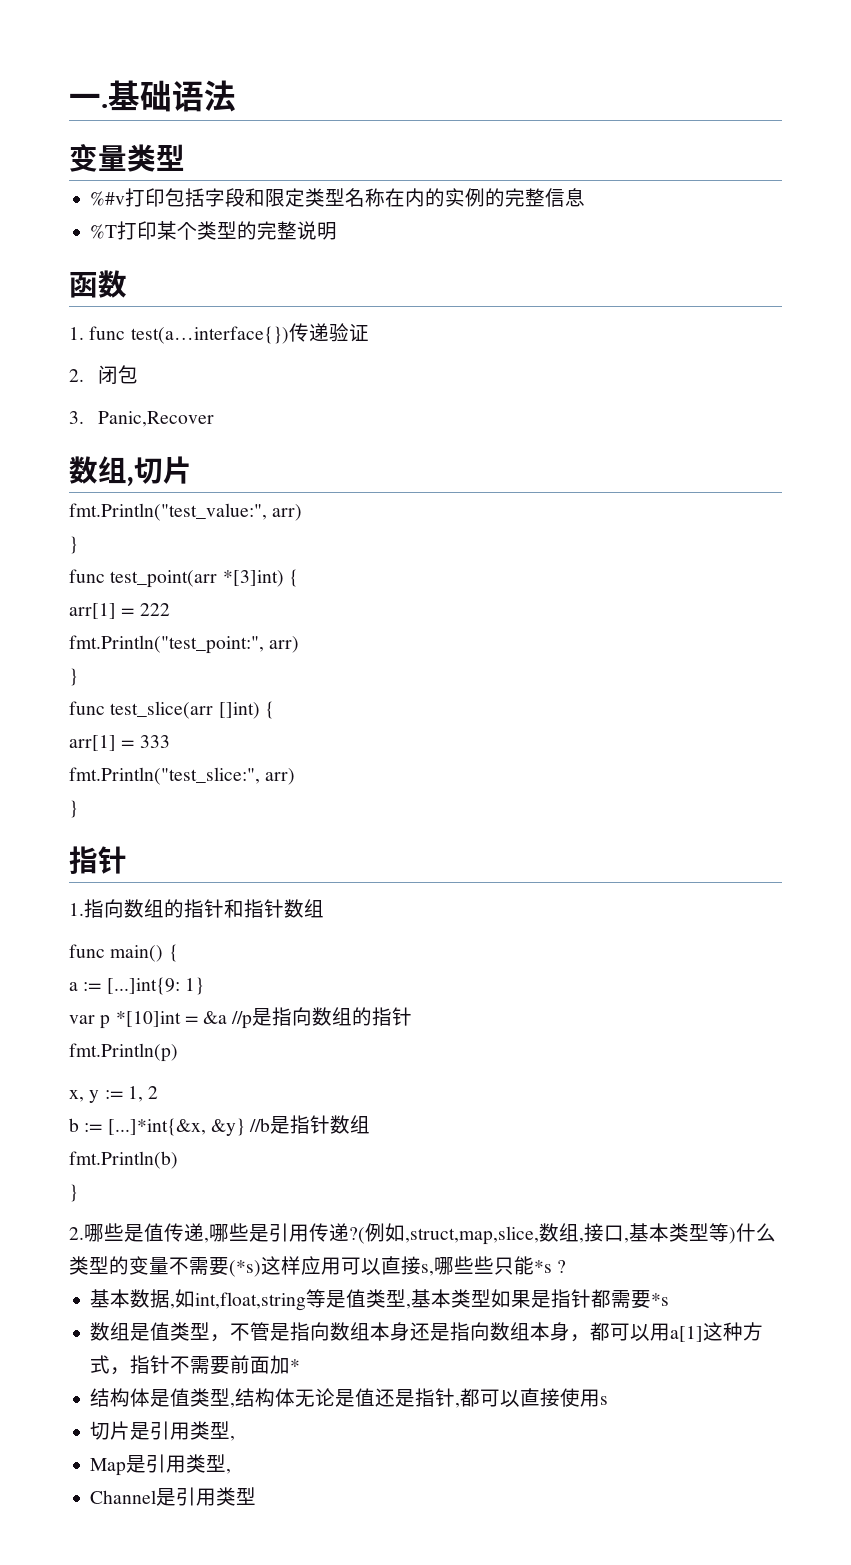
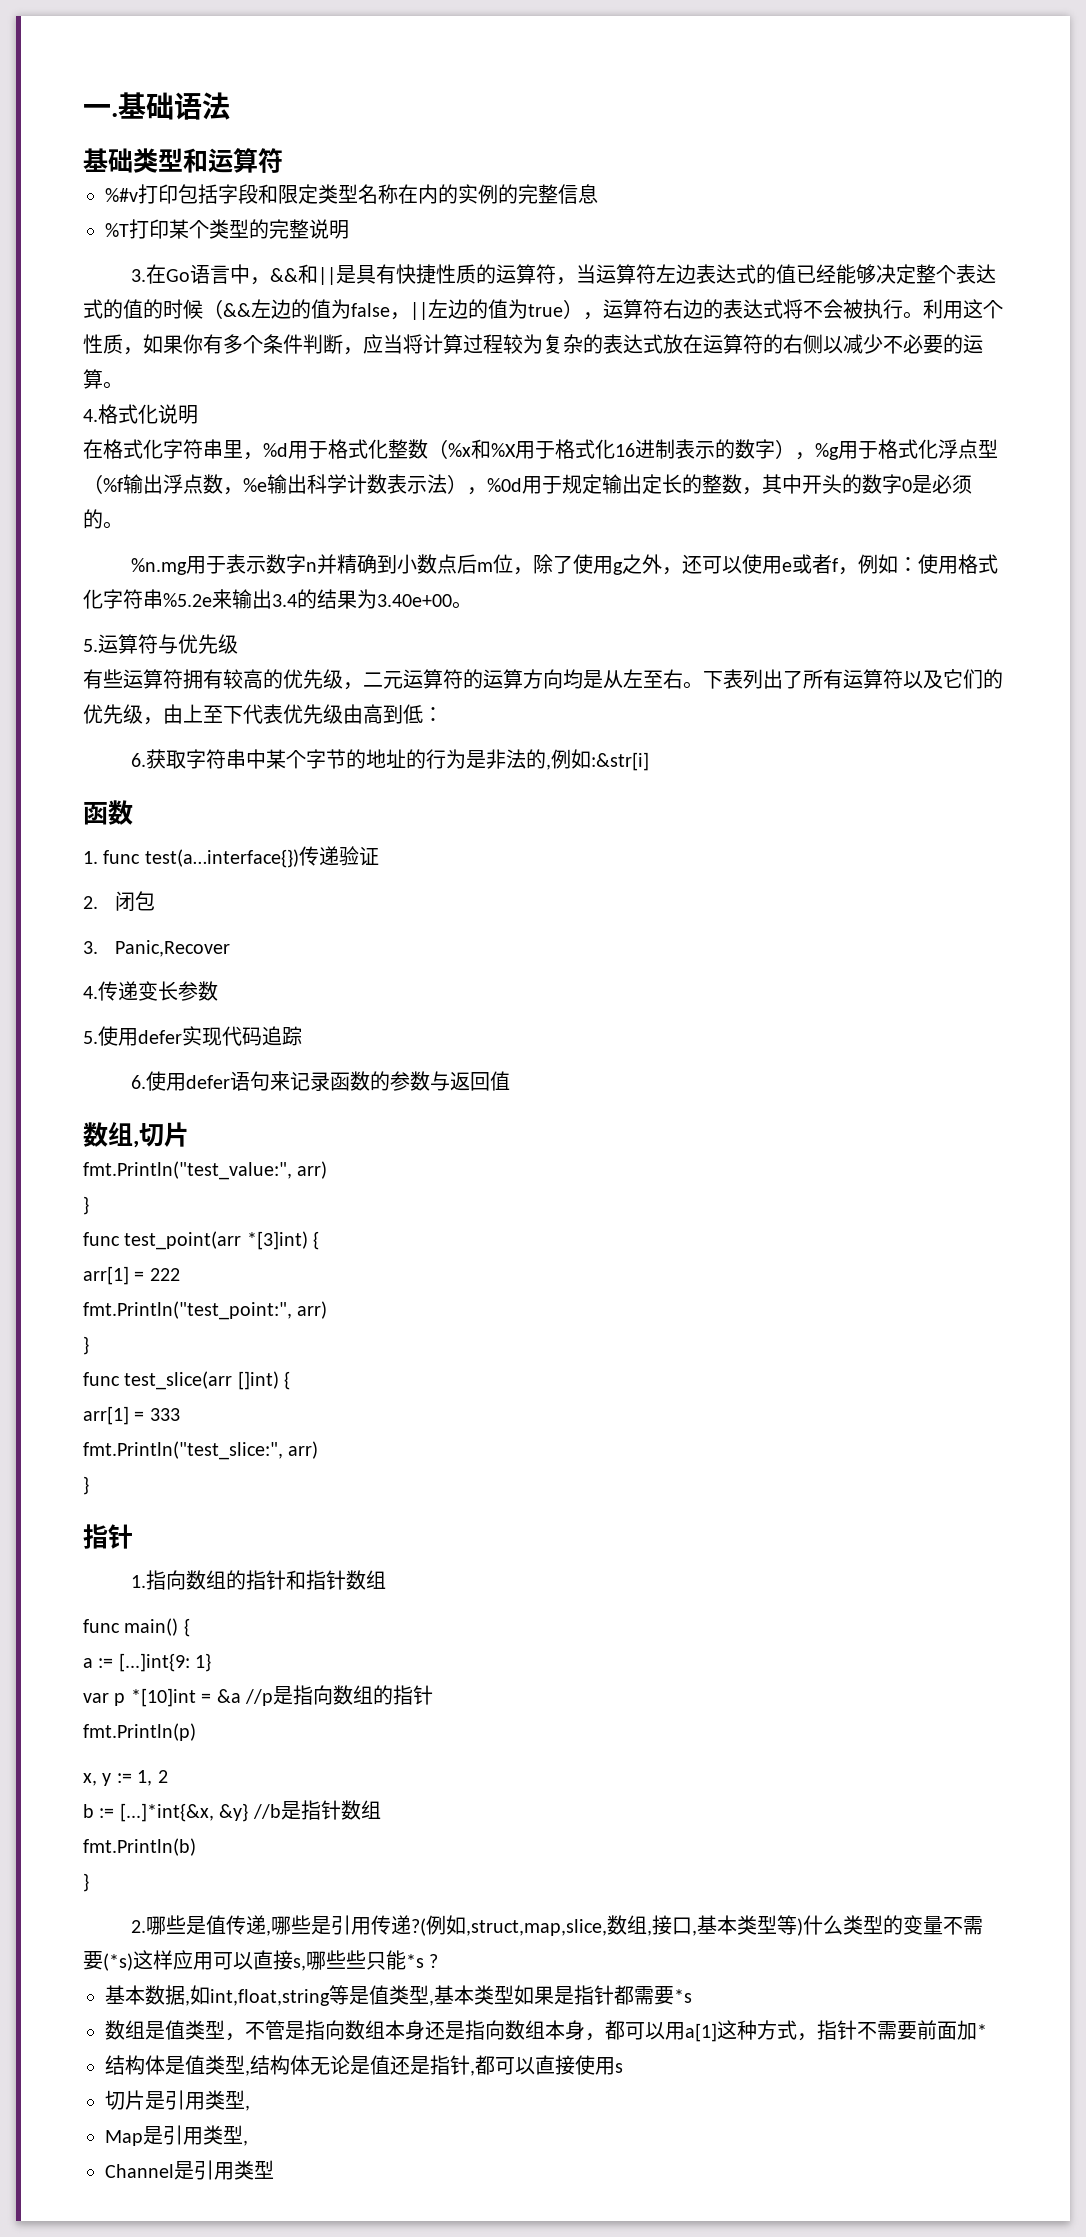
- 变量类型
+ 基础类型和运算符
+ 3.在Go语言中，&&和||是具有快捷性质的运算符，当运算符左边表达式的值已经能够决定整个表达式的值的时候（&&左边的值为false，||左边的值为true），运算符右边的表达式将不会被执行。利用这个性质，如果你有多个条件判断，应当将计算过程较为复杂的表达式放在运算符的右侧以减少不必要的运算。
+ 4.格式化说明
+ 在格式化字符串里，%d用于格式化整数（%x和%X用于格式化16进制表示的数字），%g用于格式化浮点型（%f输出浮点数，%e输出科学计数表示法），%0d用于规定输出定长的整数，其中开头的数字0是必须的。
+ %n.mg用于表示数字n并精确到小数点后m位，除了使用g之外，还可以使用e或者f，例如：使用格式化字符串%5.2e来输出3.4的结果为3.40e+00。
+ 5.运算符与优先级
+ 有些运算符拥有较高的优先级，二元运算符的运算方向均是从左至右。下表列出了所有运算符以及它们的优先级，由上至下代表优先级由高到低：
+ 6.获取字符串中某个字节的地址的行为是非法的,例如:&str[i]
+ 4.传递变长参数
+ 5.使用defer实现代码追踪
+ 6.使用defer语句来记录函数的参数与返回值

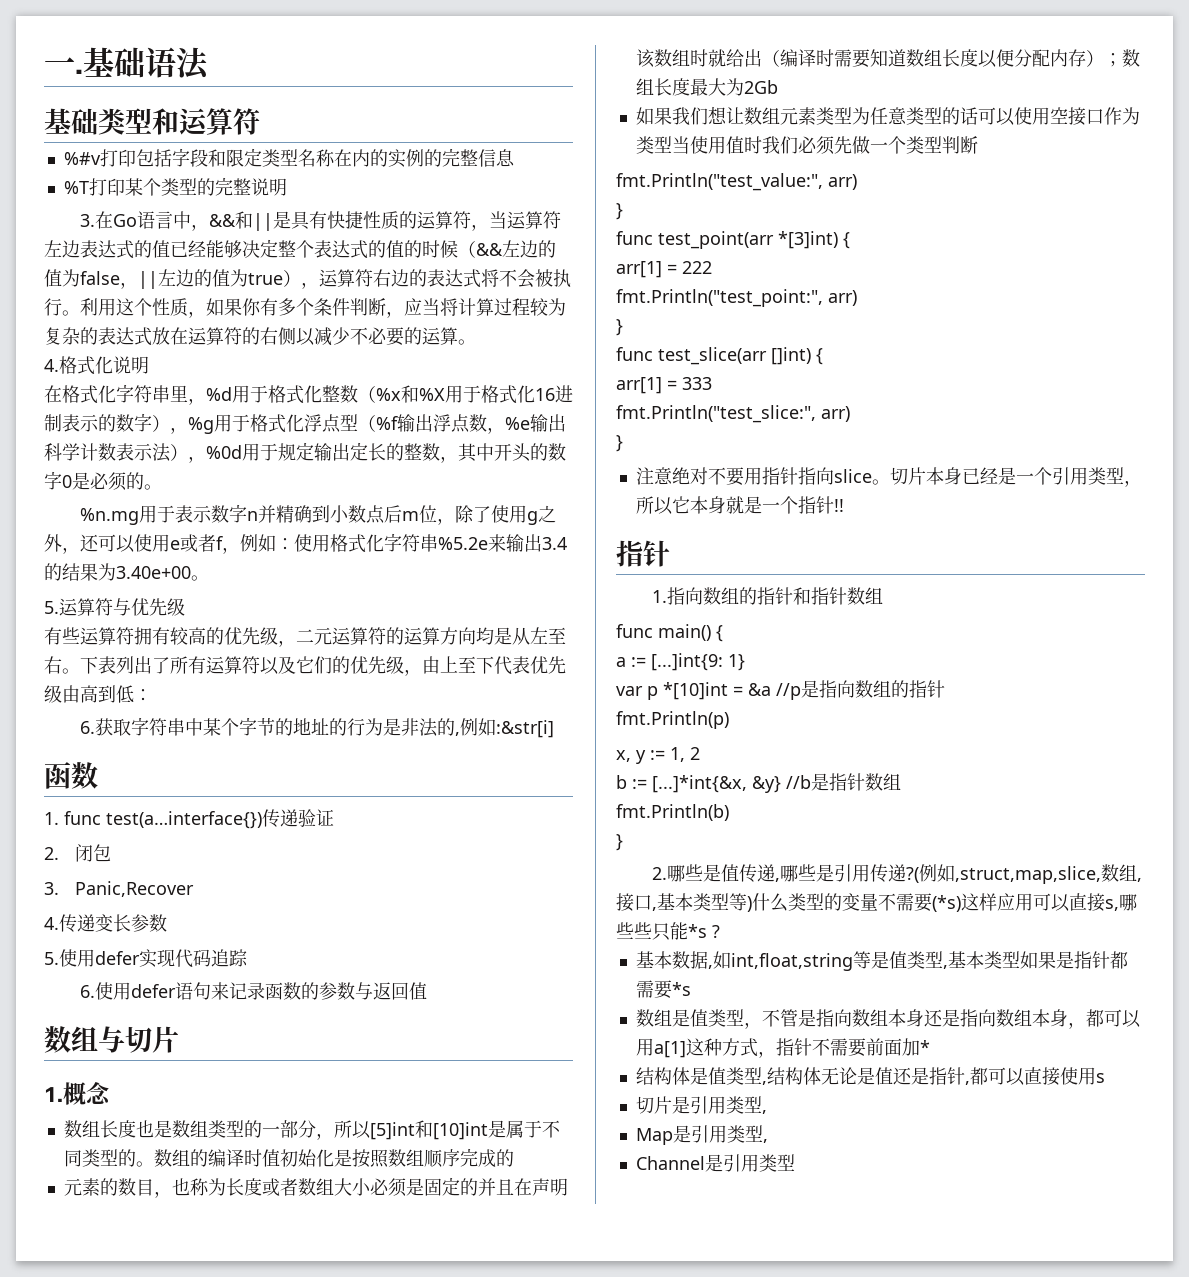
- 数组,切片
+ 数组与切片
+ 1.概念
+ 数组长度也是数组类型的一部分，所以[5]int和[10]int是属于不同类型的。数组的编译时值初始化是按照数组顺序完成的
+ 元素的数目，也称为长度或者数组大小必须是固定的并且在声明该数组时就给出（编译时需要知道数组长度以便分配内存）；数组长度最大为2Gb
+ 如果我们想让数组元素类型为任意类型的话可以使用空接口作为类型当使用值时我们必须先做一个类型判断
+ 注意绝对不要用指针指向slice。切片本身已经是一个引用类型，所以它本身就是一个指针!!

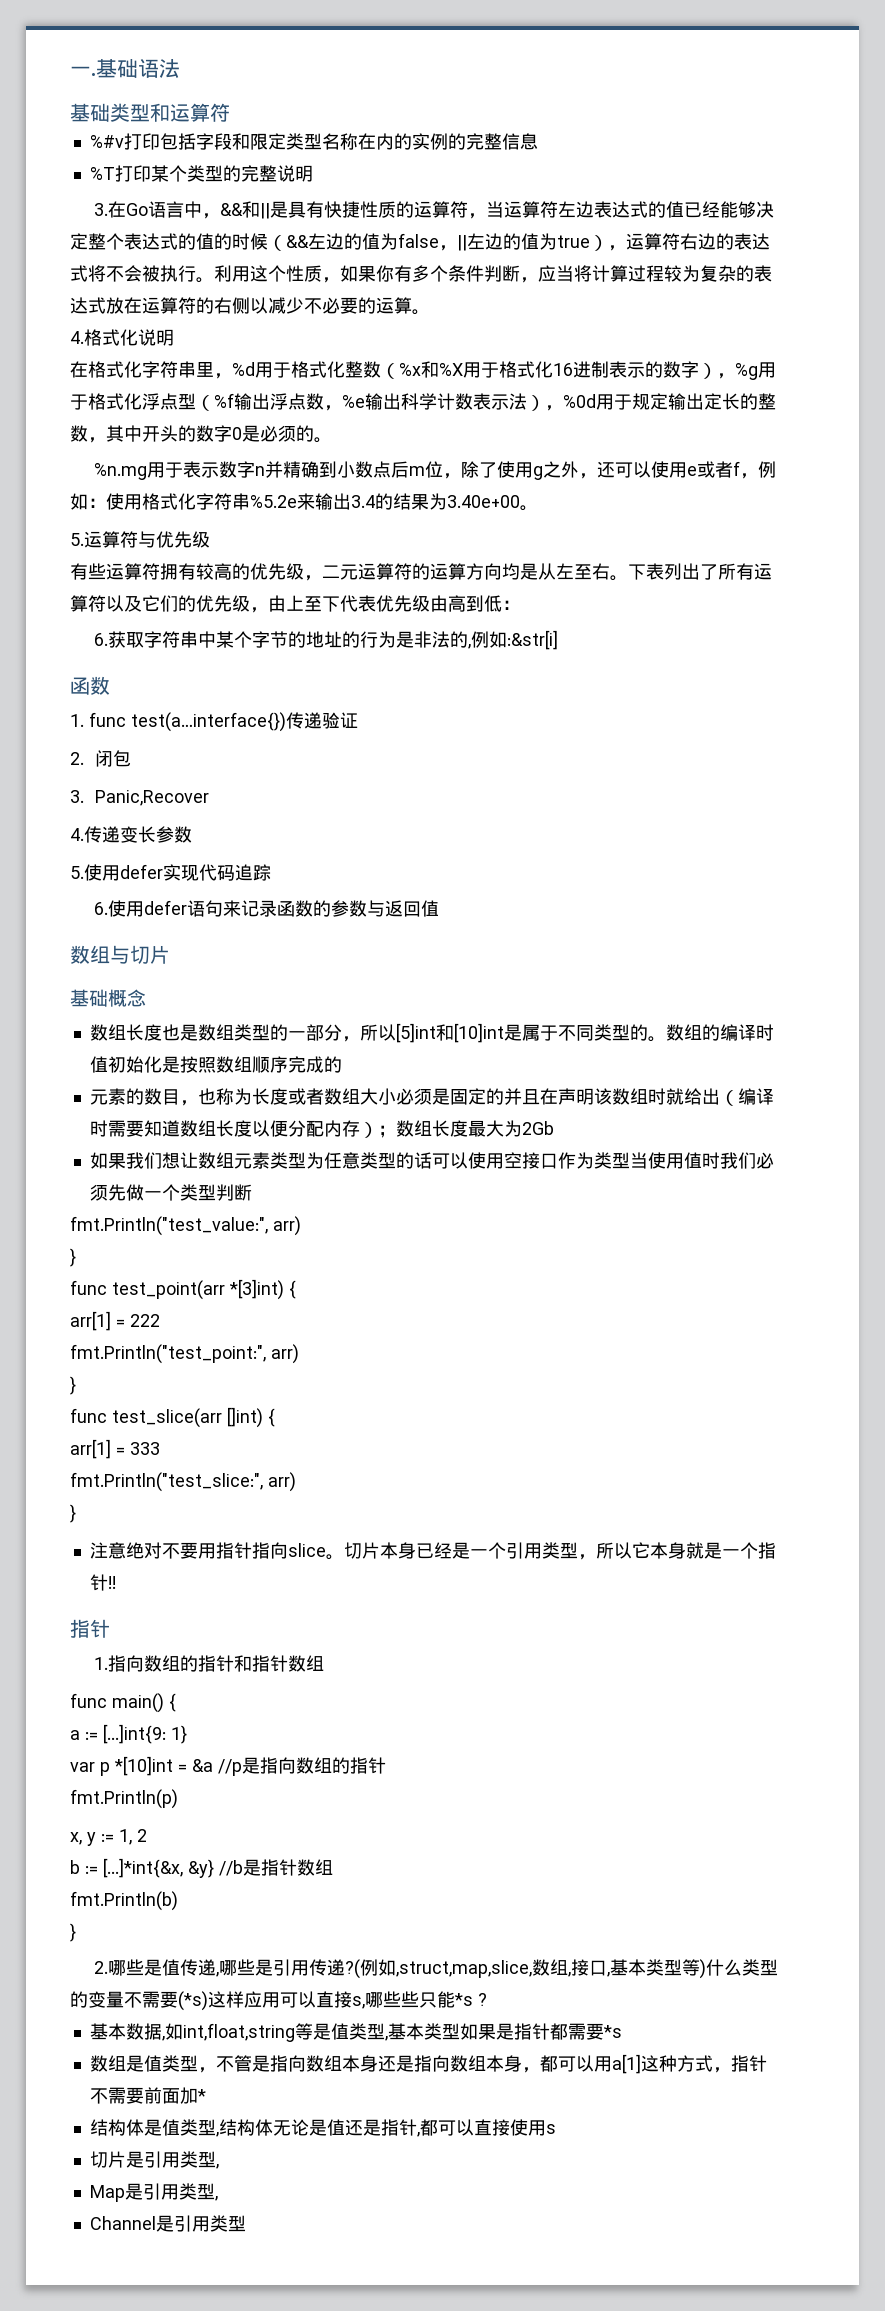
- 1.概念
+ 基础概念

